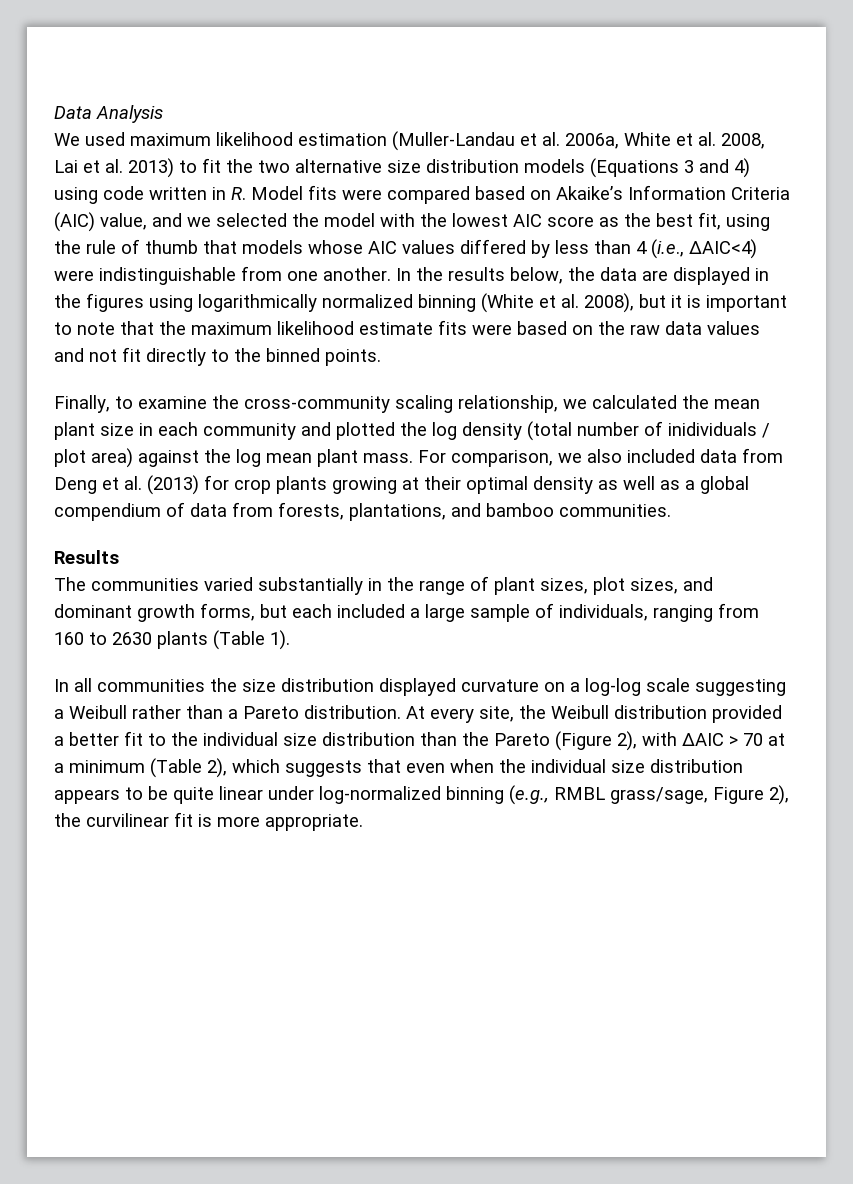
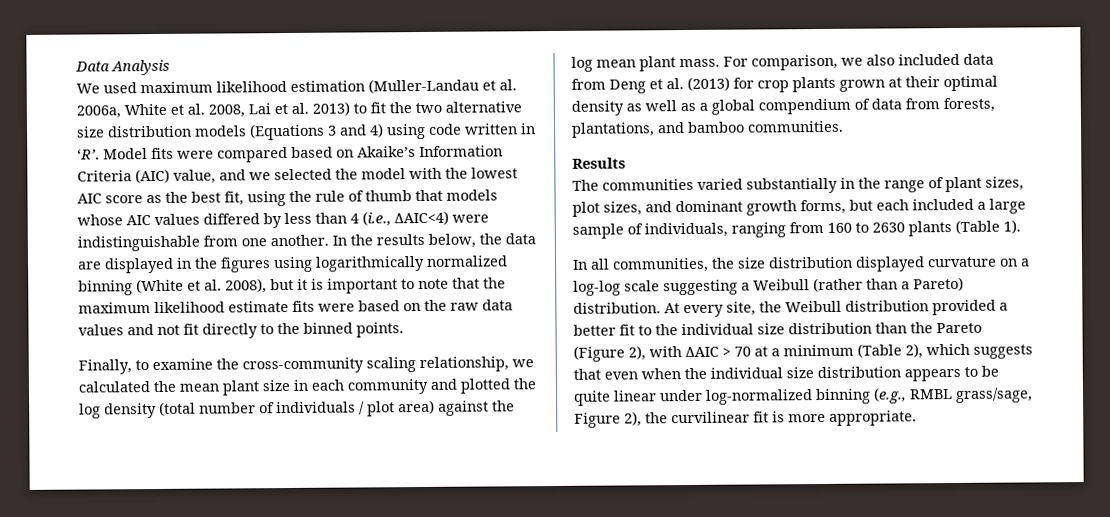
- We used maximum likelihood estimation (Muller-Landau et al. 2006a, White et al. 2008, Lai et al. 2013) to fit the two alternative size distribution models (Equations 3 and 4) using code written in R. Model fits were compared based on Akaike’s Information Criteria (AIC) value, and we selected the model with the lowest AIC score as the best fit, using the rule of thumb that models whose AIC values differed by less than 4 (i.e., ΔAIC<4) were indistinguishable from one another.
+ We used maximum likelihood estimation (Muller-Landau et al. 2006a, White et al. 2008, Lai et al. 2013) to fit the two alternative size distribution models (Equations 3 and 4) using code written in ‘R’. Model fits were compared based on Akaike’s Information Criteria (AIC) value, and we selected the model with the lowest AIC score as the best fit, using the rule of thumb that models whose AIC values differed by less than 4 (i.e., ΔAIC<4) were indistinguishable from one another.
- Finally, to examine the cross-community scaling relationship, we calculated the mean plant size in each community and plotted the log density (total number of inidividuals / plot area) against the log mean plant mass.
+ Finally, to examine the cross-community scaling relationship, we calculated the mean plant size in each community and plotted the log density (total number of individuals / plot area) against the log mean plant mass.
- For comparison, we also included data from Deng et al. (2013) for crop plants growing at their optimal density as well as a global compendium of data from forests, plantations, and bamboo communities.
+ For comparison, we also included data from Deng et al. (2013) for crop plants grown at their optimal density as well as a global compendium of data from forests, plantations, and bamboo communities.
- In all communities the size distribution displayed curvature on a log-log scale suggesting a Weibull rather than a Pareto distribution.
+ In all communities, the size distribution displayed curvature on a log-log scale suggesting a Weibull (rather than a Pareto) distribution.

